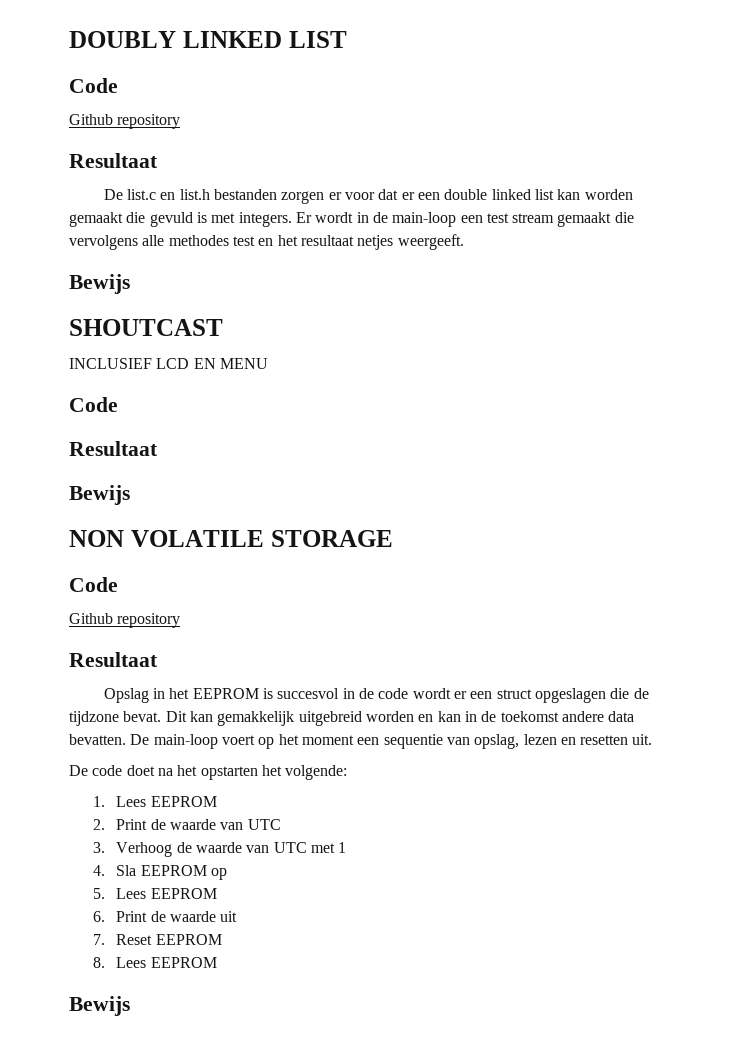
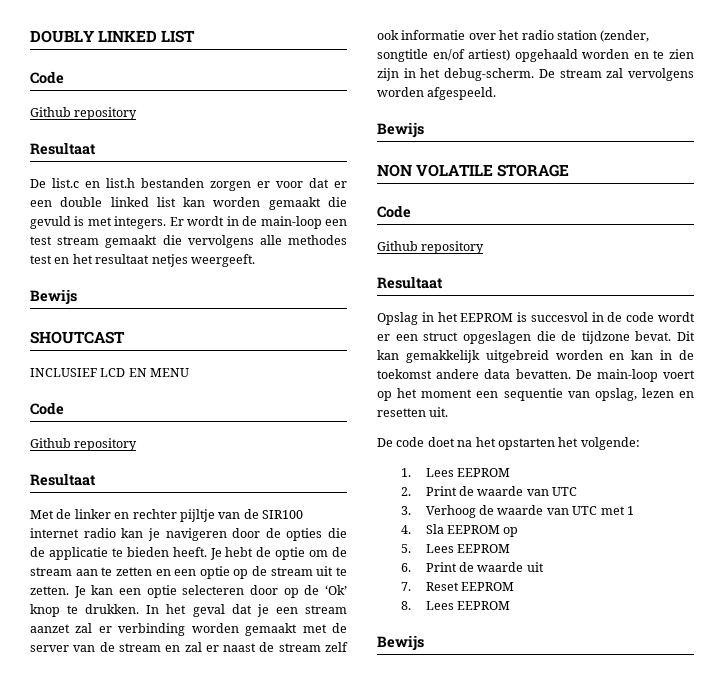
  INCLUSIEF LCD EN MENU
  Code
+ Github repository
  Resultaat
+ Met de linker en rechter pijltje van de SIR100 internet radio kan je navigeren door de opties die de applicatie te bieden heeft. Je hebt de optie om de stream aan te zetten en een optie op de stream uit te zetten. Je kan een optie selecteren door op de ‘Ok’ knop te drukken. In het geval dat je een stream aanzet zal er verbinding worden gemaakt met de server van de stream en zal er naast de stream zelf ook informatie over het radio station (zender, songtitle en/of artiest) opgehaald worden en te zien zijn in het debug-scherm. De stream zal vervolgens worden afgespeeld.

